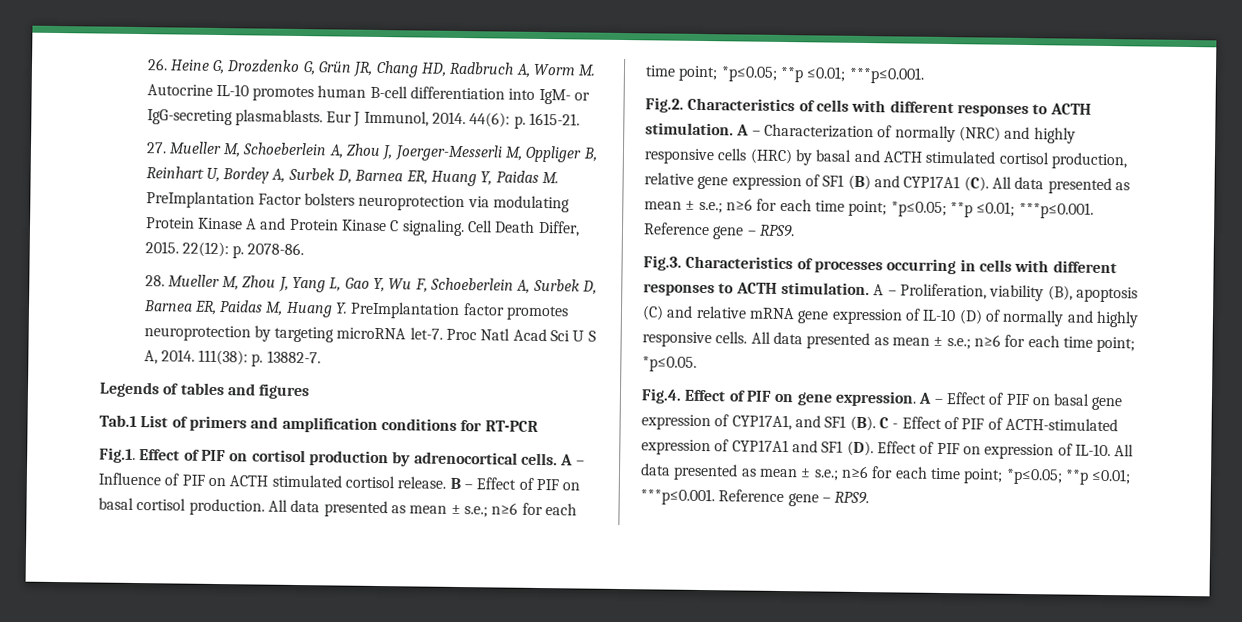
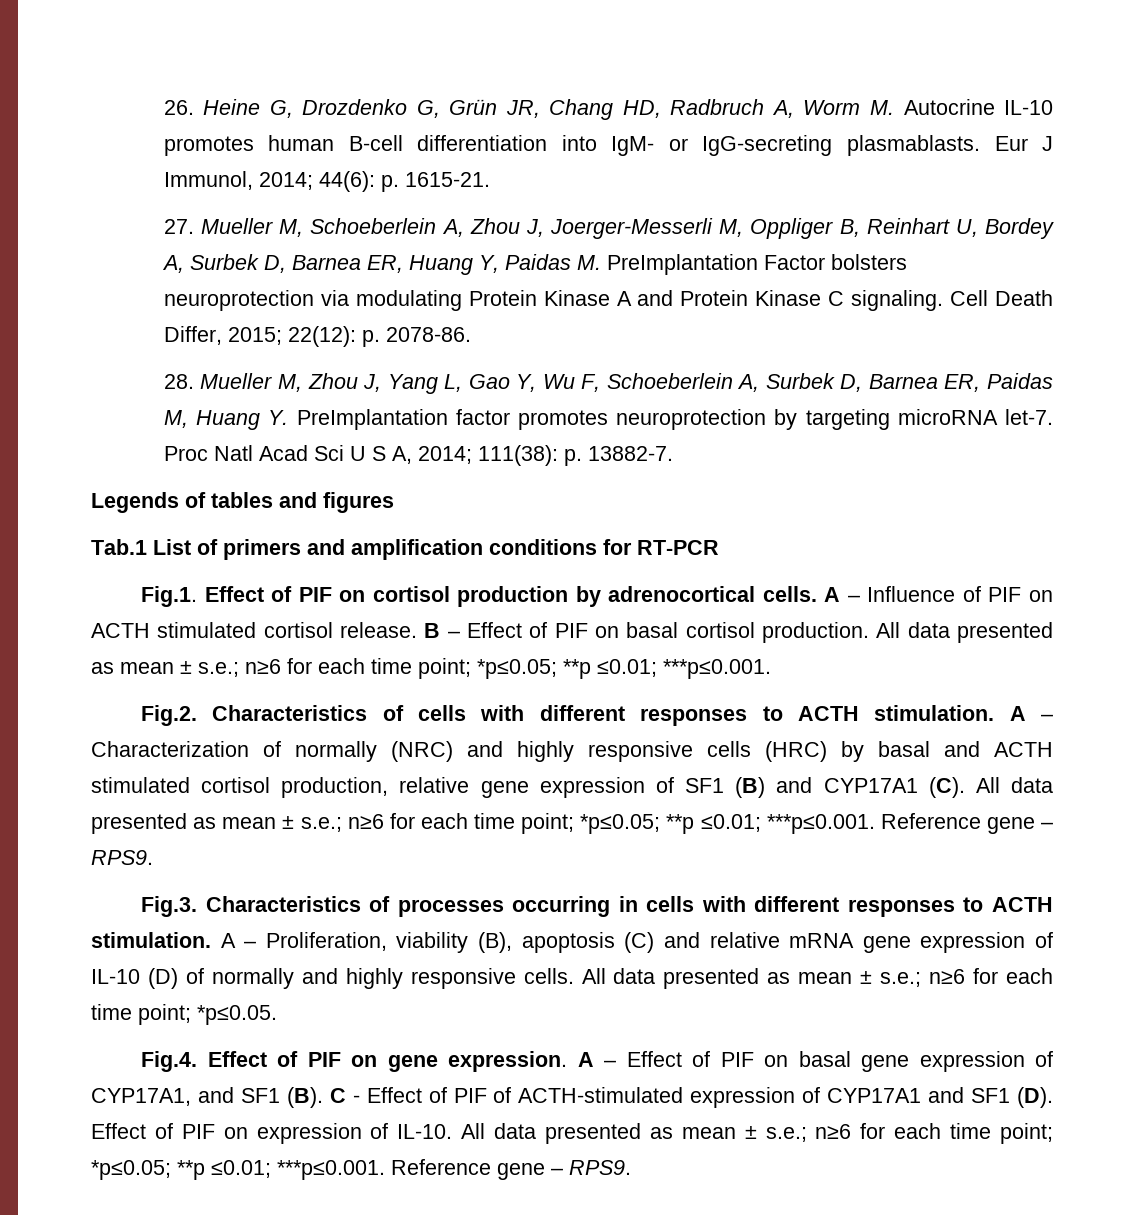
- Eur J Immunol, 2014. 44(6): p. 1615-21.
+ Eur J Immunol, 2014; 44(6): p. 1615-21.
- Cell Death Differ, 2015. 22(12): p. 2078-86.
+ Cell Death Differ, 2015; 22(12): p. 2078-86.
- Proc Natl Acad Sci U S A, 2014. 111(38): p. 13882-7.
+ Proc Natl Acad Sci U S A, 2014; 111(38): p. 13882-7.

